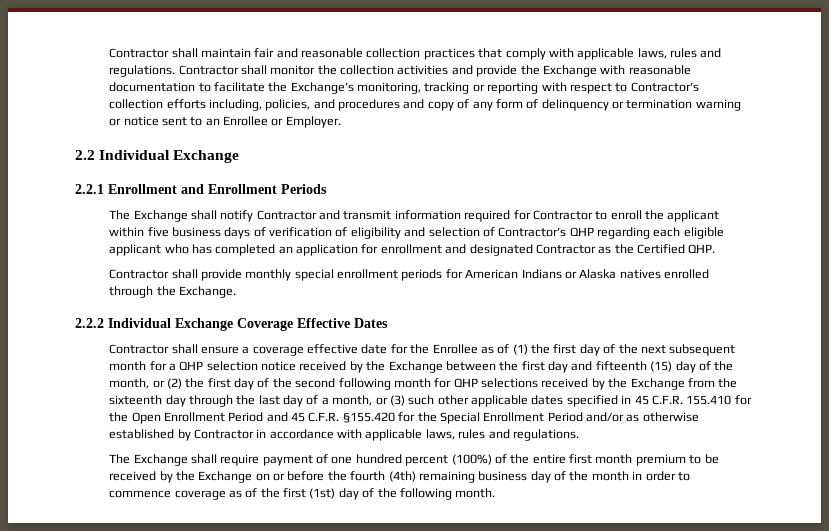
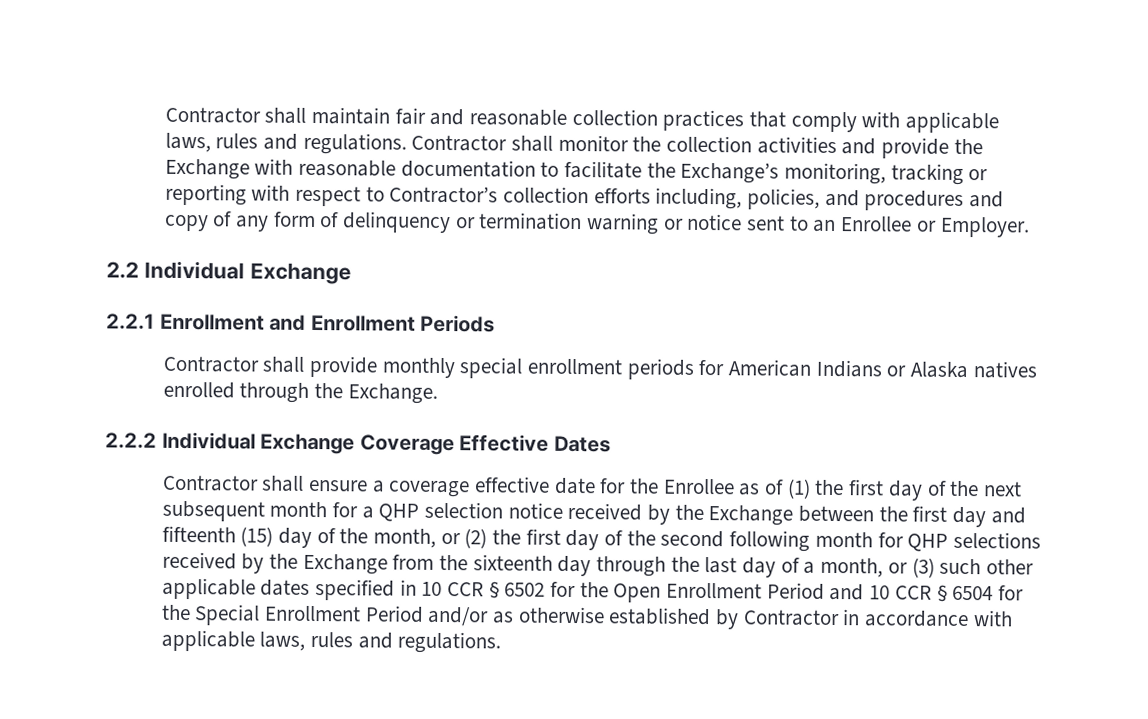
- The Exchange shall notify Contractor and transmit information required for Contractor to enroll the applicant within five business days of verification of eligibility and selection of Contractor’s QHP regarding each eligible applicant who has completed an application for enrollment and designated Contractor as the Certified QHP.
- Contractor shall ensure a coverage effective date for the Enrollee as of (1) the first day of the next subsequent month for a QHP selection notice received by the Exchange between the first day and fifteenth (15) day of the month, or (2) the first day of the second following month for QHP selections received by the Exchange from the sixteenth day through the last day of a month, or (3) such other applicable dates specified in 45 C.F.R. 155.410 for the Open Enrollment Period and 45 C.F.R. §155.420 for the Special Enrollment Period and/or as otherwise established by Contractor in accordance with applicable laws, rules and regulations.
+ Contractor shall ensure a coverage effective date for the Enrollee as of (1) the first day of the next subsequent month for a QHP selection notice received by the Exchange between the first day and fifteenth (15) day of the month, or (2) the first day of the second following month for QHP selections received by the Exchange from the sixteenth day through the last day of a month, or (3) such other applicable dates specified in 10 CCR § 6502 for the Open Enrollment Period and 10 CCR § 6504 for the Special Enrollment Period and/or as otherwise established by Contractor in accordance with applicable laws, rules and regulations.
- The Exchange shall require payment of one hundred percent (100%) of the entire first month premium to be received by the Exchange on or before the fourth (4th) remaining business day of the month in order to commence coverage as of the first (1st) day of the following month.

